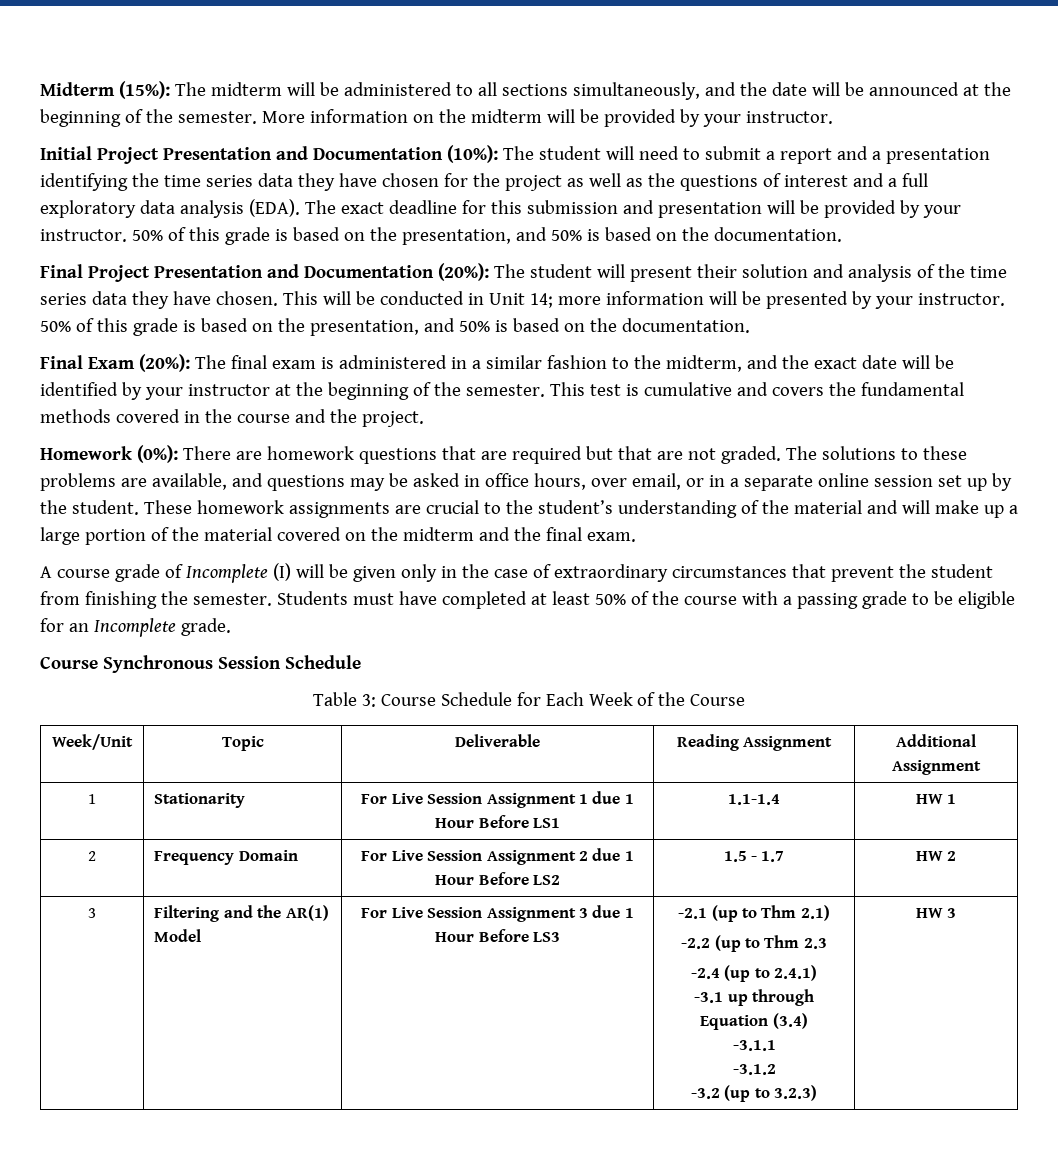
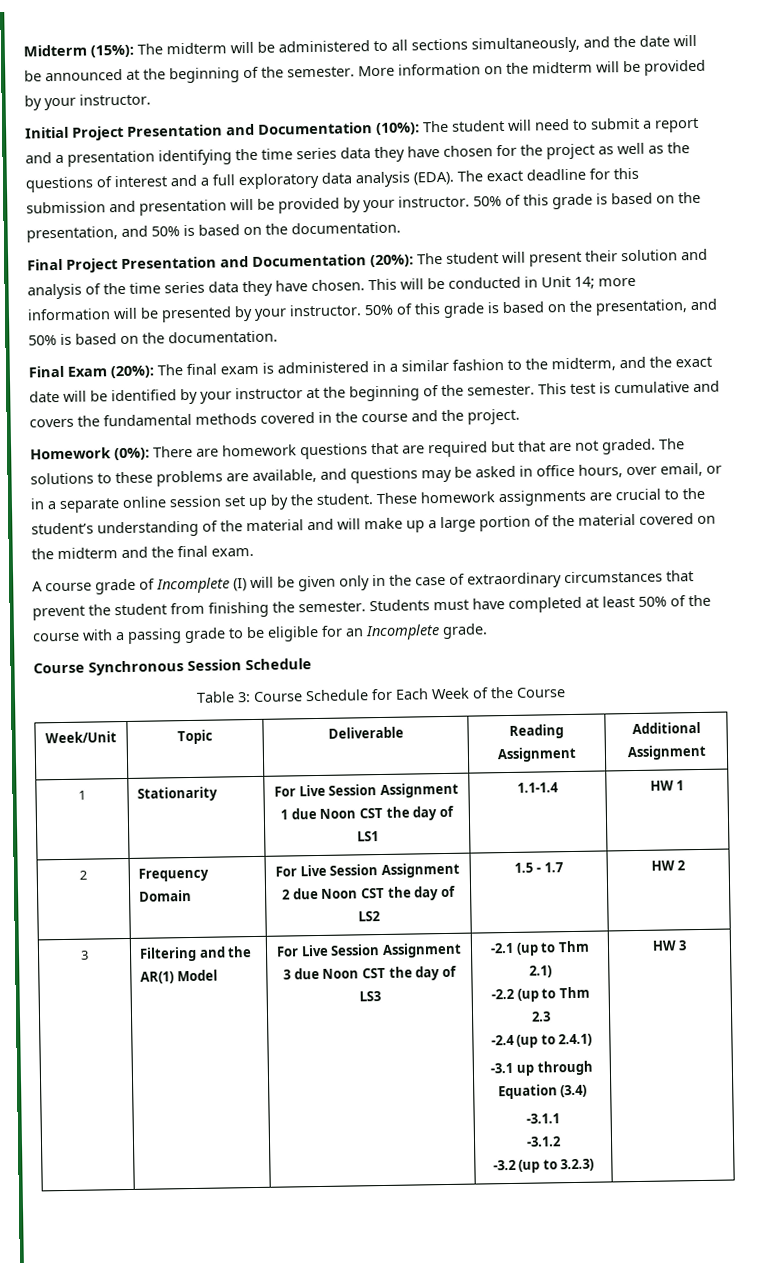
- 1 | Stationarity | For Live Session Assignment 1 due 1 Hour Before LS1 | 1.1-1.4 | HW 1
+ 1 | Stationarity | For Live Session Assignment 1 due Noon CST the day of LS1 | 1.1-1.4 | HW 1
- 2 | Frequency Domain | For Live Session Assignment 2 due 1 Hour Before LS2 | 1.5 - 1.7 | HW 2
+ 2 | Frequency Domain | For Live Session Assignment 2 due Noon CST the day of LS2 | 1.5 - 1.7 | HW 2
- For Live Session Assignment 3 due 1 Hour Before LS3
+ For Live Session Assignment 3 due Noon CST the day of LS3

